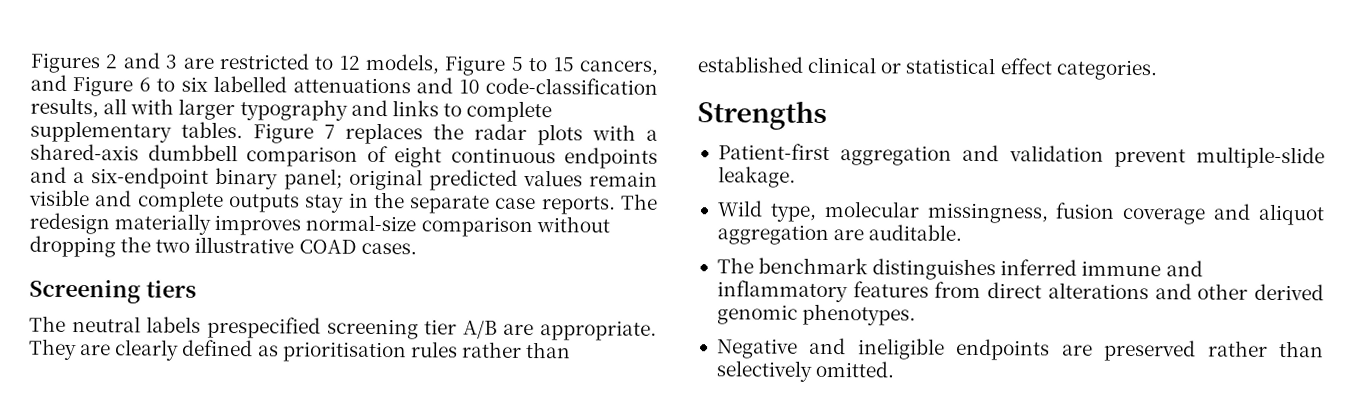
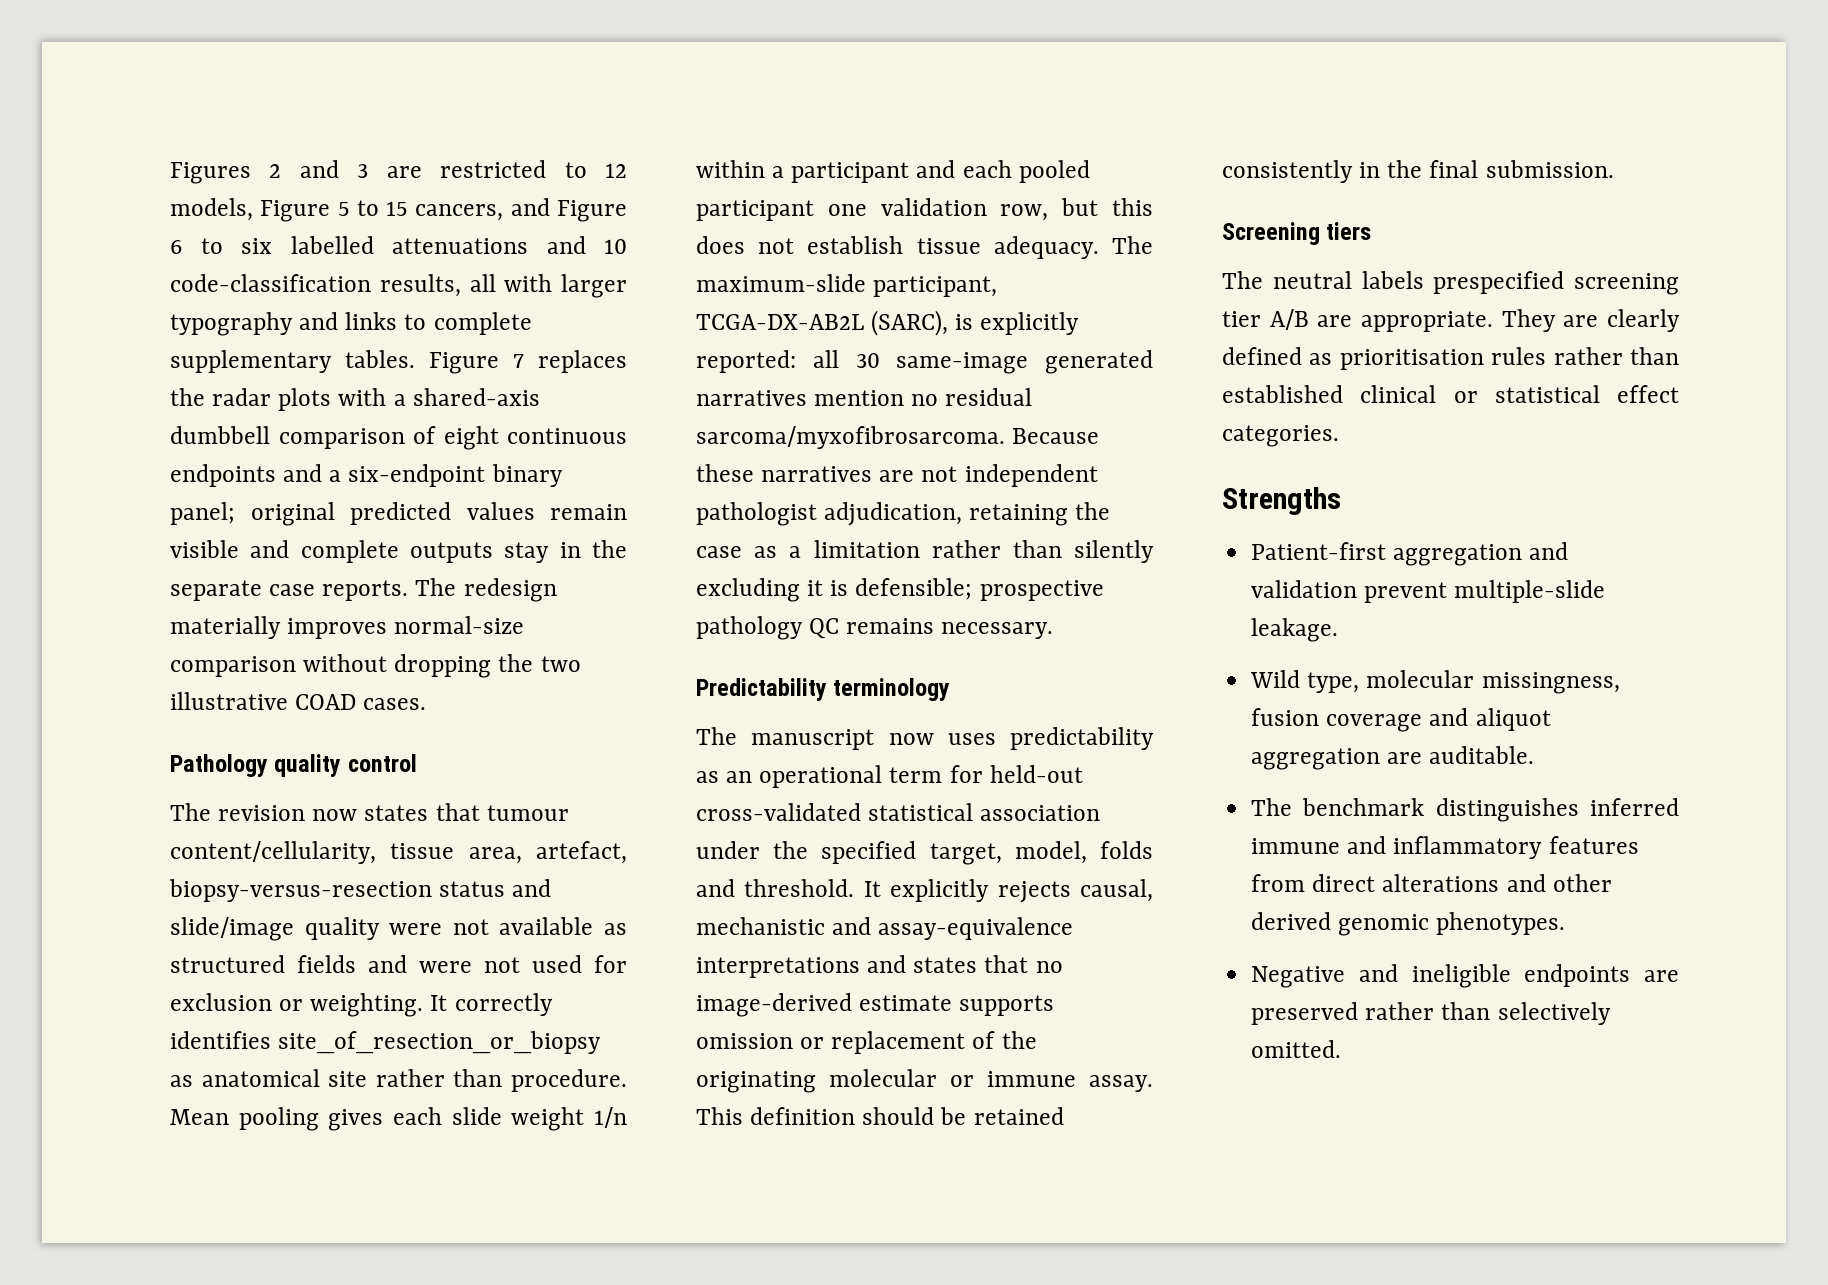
+ Pathology quality control
+ The revision now states that tumour content/cellularity, tissue area, artefact, biopsy-versus-resection status and slide/image quality were not available as structured fields and were not used for exclusion or weighting. It correctly identifies site_of_resection_or_biopsy as anatomical site rather than procedure. Mean pooling gives each slide weight 1/n within a participant and each pooled participant one validation row, but this does not establish tissue adequacy. The maximum-slide participant, TCGA-DX-AB2L (SARC), is explicitly reported: all 30 same-image generated narratives mention no residual sarcoma/myxofibrosarcoma. Because these narratives are not independent pathologist adjudication, retaining the case as a limitation rather than silently excluding it is defensible; prospective pathology QC remains necessary.
+ Predictability terminology
+ The manuscript now uses predictability as an operational term for held-out cross-validated statistical association under the specified target, model, folds and threshold. It explicitly rejects causal, mechanistic and assay-equivalence interpretations and states that no image-derived estimate supports omission or replacement of the originating molecular or immune assay. This definition should be retained consistently in the final submission.

